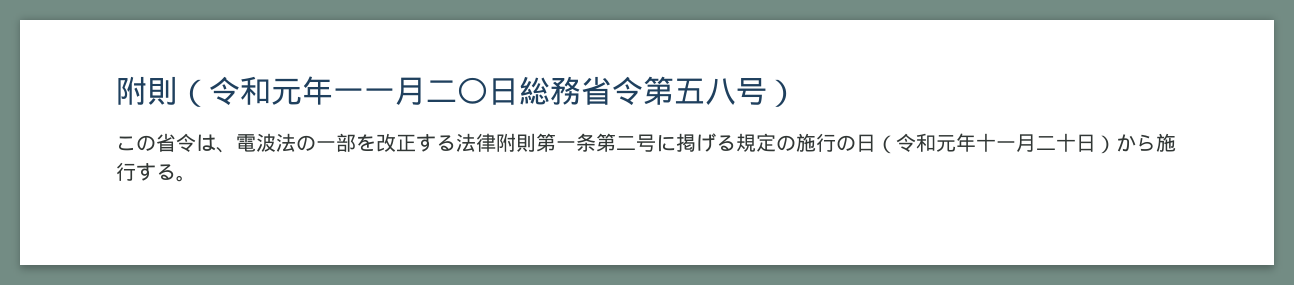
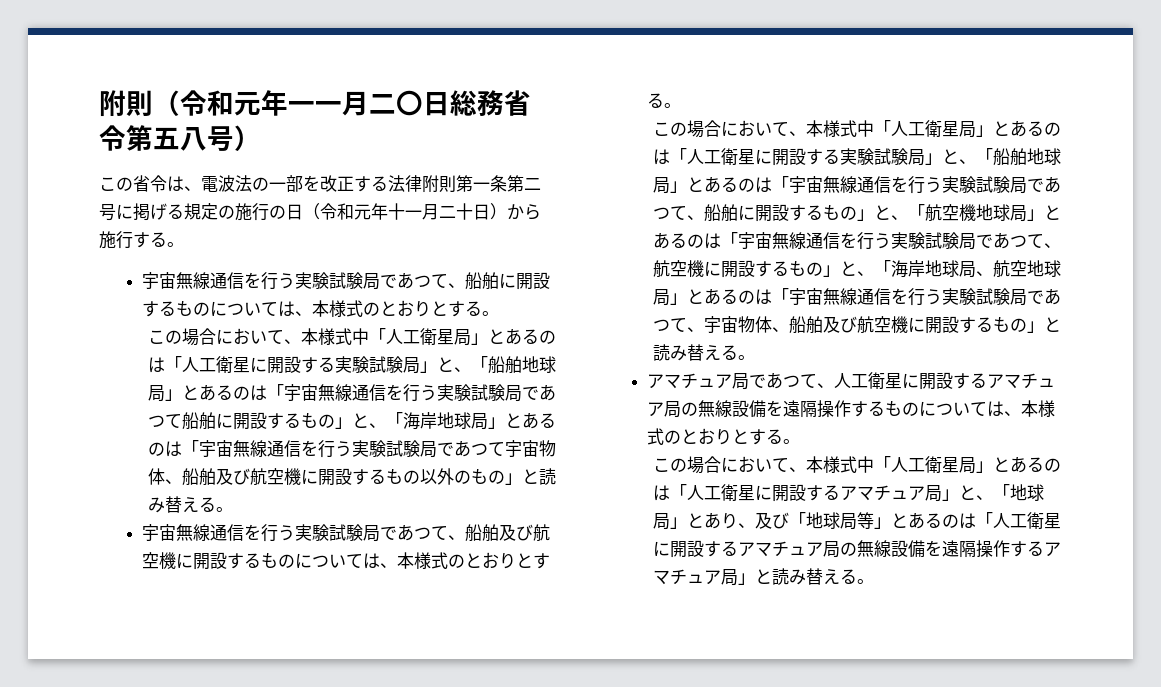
+ 宇宙無線通信を行う実験試験局であつて、船舶に開設するものについては、本様式のとおりとする。
+ この場合において、本様式中「人工衛星局」とあるのは「人工衛星に開設する実験試験局」と、「船舶地球局」とあるのは「宇宙無線通信を行う実験試験局であつて船舶に開設するもの」と、「海岸地球局」とあるのは「宇宙無線通信を行う実験試験局であつて宇宙物体、船舶及び航空機に開設するもの以外のもの」と読み替える。
+ 宇宙無線通信を行う実験試験局であつて、船舶及び航空機に開設するものについては、本様式のとおりとする。
+ この場合において、本様式中「人工衛星局」とあるのは「人工衛星に開設する実験試験局」と、「船舶地球局」とあるのは「宇宙無線通信を行う実験試験局であつて、船舶に開設するもの」と、「航空機地球局」とあるのは「宇宙無線通信を行う実験試験局であつて、航空機に開設するもの」と、「海岸地球局、航空地球局」とあるのは「宇宙無線通信を行う実験試験局であつて、宇宙物体、船舶及び航空機に開設するもの」と読み替える。
+ アマチュア局であつて、人工衛星に開設するアマチュア局の無線設備を遠隔操作するものについては、本様式のとおりとする。
+ この場合において、本様式中「人工衛星局」とあるのは「人工衛星に開設するアマチュア局」と、「地球局」とあり、及び「地球局等」とあるのは「人工衛星に開設するアマチュア局の無線設備を遠隔操作するアマチュア局」と読み替える。

